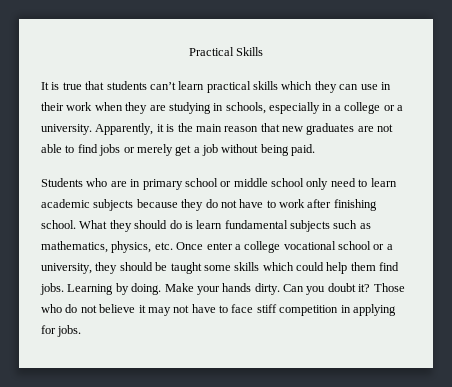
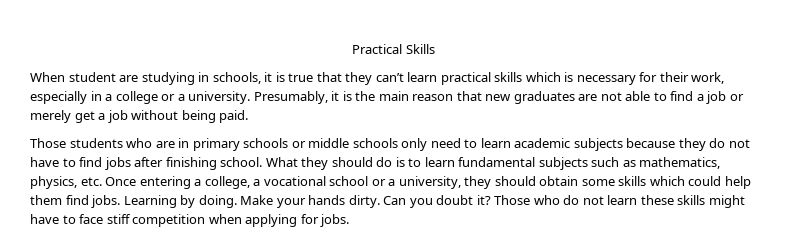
- It is true that students can’t learn practical skills which they can use in their work when they are studying in schools, especially in a college or a university.
+ When student are studying in schools, it is true that they can’t learn practical skills which is necessary for their work, especially in a college or a university.
- Apparently, it is the main reason that new graduates are not able to find jobs or merely get a job without being paid.
+ Presumably, it is the main reason that new graduates are not able to find a job or merely get a job without being paid.
- Students who are in primary school or middle school only need to learn academic subjects because they do not have to work after finishing school.
+ Those students who are in primary schools or middle schools only need to learn academic subjects because they do not have to find jobs after finishing school.
- What they should do is learn fundamental subjects such as mathematics, physics, etc. Once enter a college vocational school or a university, they should be taught some skills which could help them find jobs.
+ What they should do is to learn fundamental subjects such as mathematics, physics, etc. Once entering a college, a vocational school or a university, they should obtain some skills which could help them find jobs.
- Those who do not believe it may not have to face stiff competition in applying for jobs.
+ Those who do not learn these skills might have to face stiff competition when applying for jobs.

